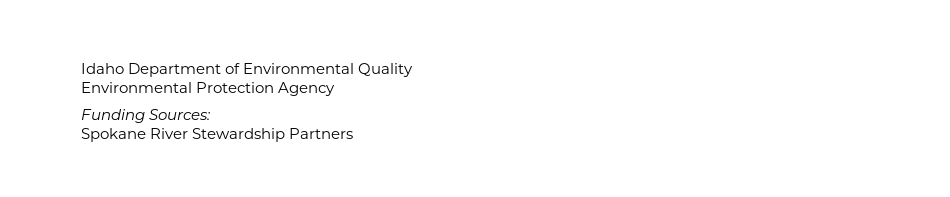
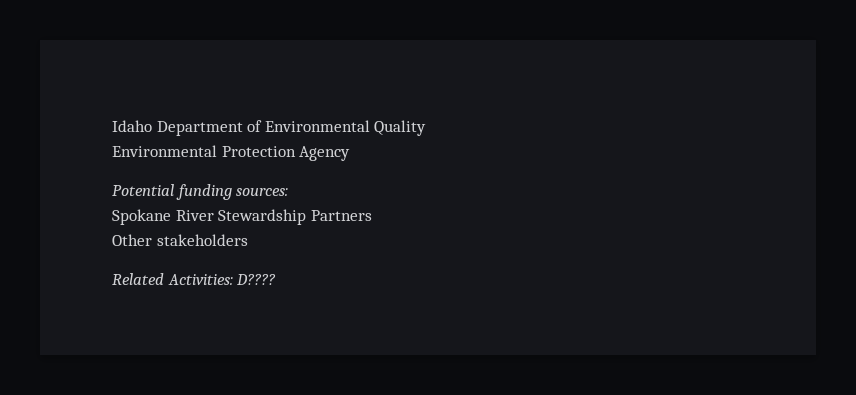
- Funding Sources:
+ Potential funding sources:
+ Other stakeholders
+ Related Activities: D????

